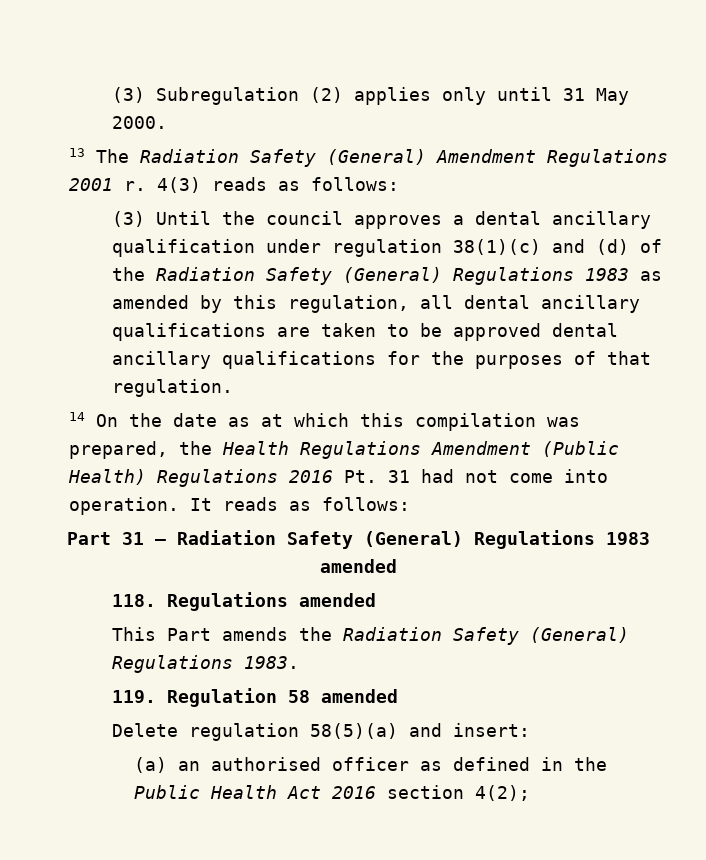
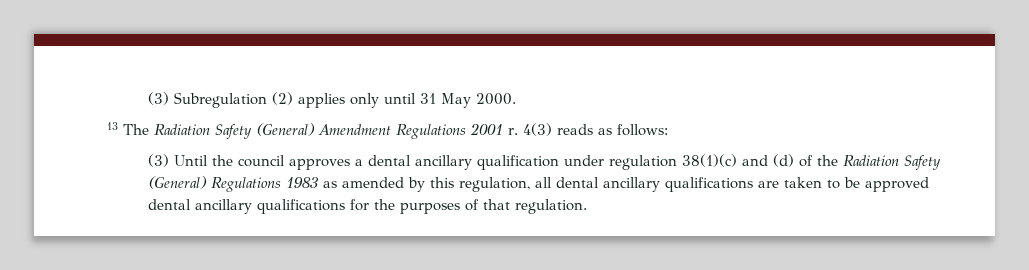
- 14 On the date as at which this compilation was prepared, the Health Regulations Amendment (Public Health) Regulations 2016 Pt. 31 had not come into operation. It reads as follows:
- Part 31 — Radiation Safety (General) Regulations 1983 amended
- 118. Regulations amended
- This Part amends the Radiation Safety (General) Regulations 1983.
- 119. Regulation 58 amended
- Delete regulation 58(5)(a) and insert:
- (a) an authorised officer as defined in the Public Health Act 2016 section 4(2);

